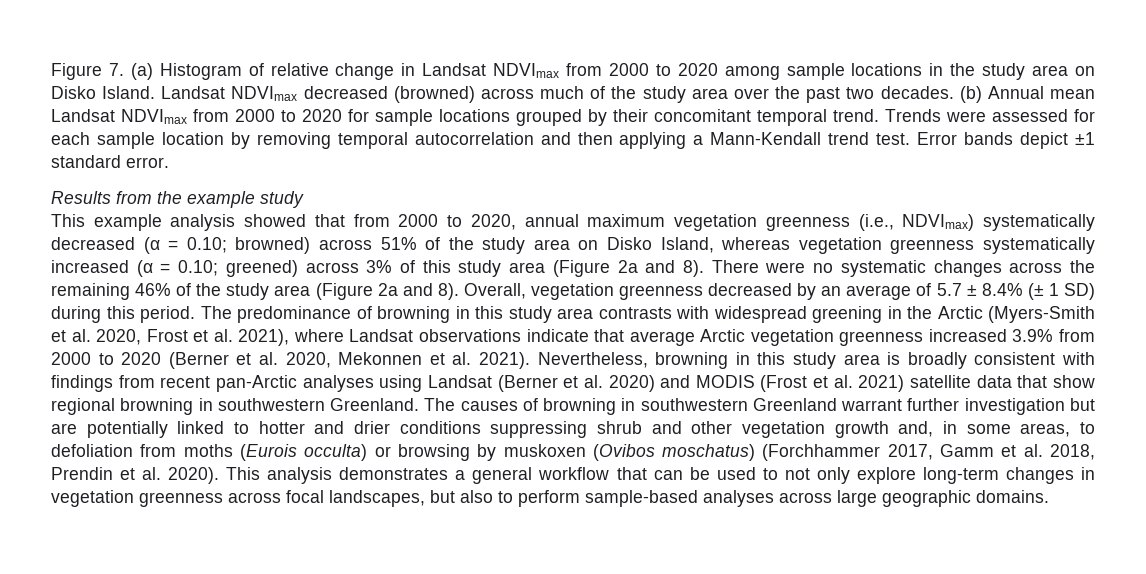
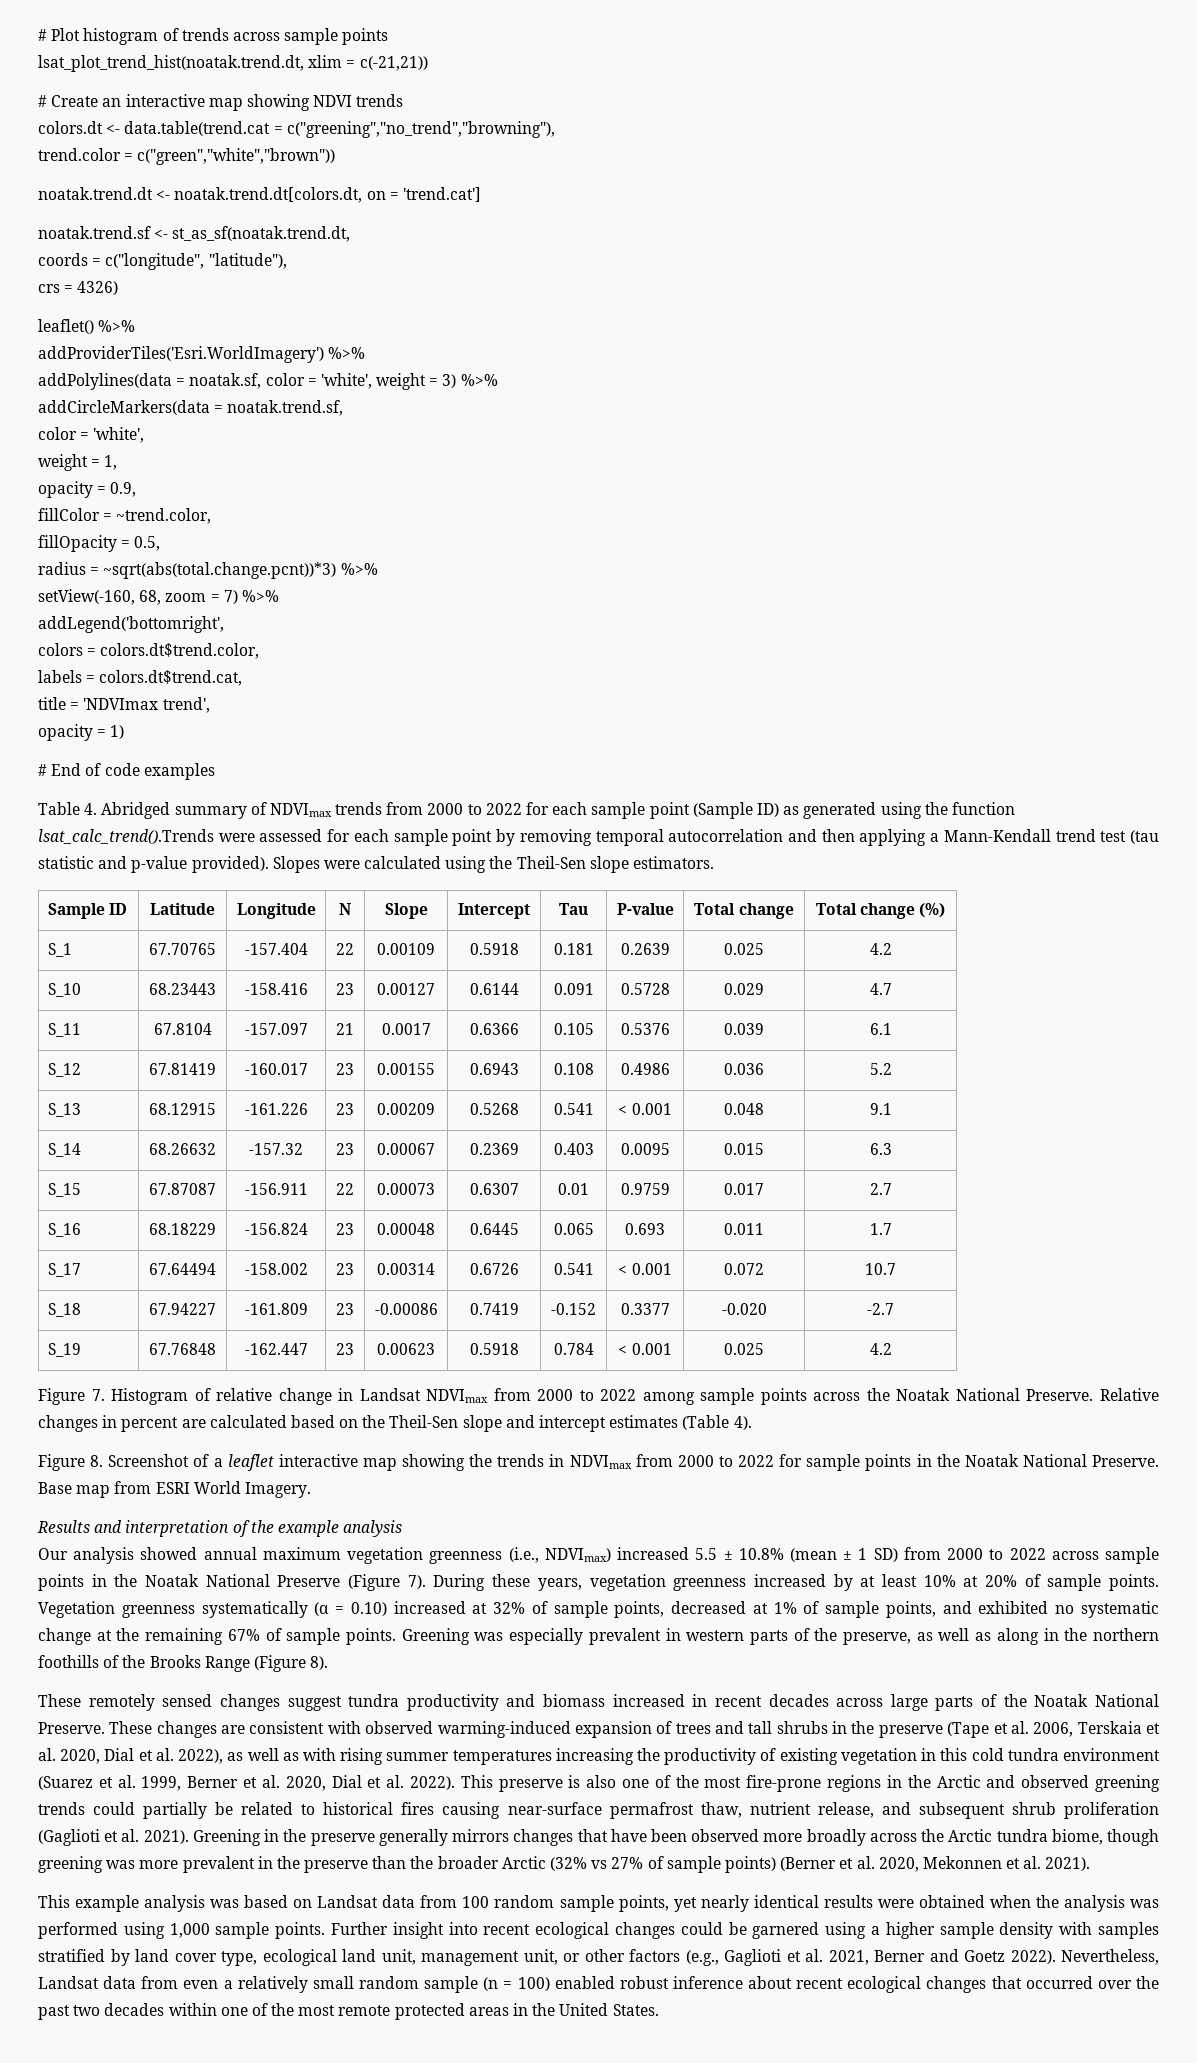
+ # Plot histogram of trends across sample points
+ lsat_plot_trend_hist(noatak.trend.dt, xlim = c(-21,21))
+ # Create an interactive map showing NDVI trends
+ colors.dt <- data.table(trend.cat = c("greening","no_trend","browning"),
+ trend.color = c("green","white","brown"))
+ noatak.trend.dt <- noatak.trend.dt[colors.dt, on = 'trend.cat']
+ noatak.trend.sf <- st_as_sf(noatak.trend.dt,
+ coords = c("longitude", "latitude"),
+ crs = 4326)
+ leaflet() %>%
+ addProviderTiles('Esri.WorldImagery') %>%
+ addPolylines(data = noatak.sf, color = 'white', weight = 3) %>%
+ addCircleMarkers(data = noatak.trend.sf,
+ color = 'white',
+ weight = 1,
+ opacity = 0.9,
+ fillColor = ~trend.color,
+ fillOpacity = 0.5,
+ radius = ~sqrt(abs(total.change.pcnt))*3) %>%
+ setView(-160, 68, zoom = 7) %>%
+ addLegend('bottomright',
+ colors = colors.dt$trend.color,
+ labels = colors.dt$trend.cat,
+ title = 'NDVImax trend',
+ opacity = 1)
+ # End of code examples
+ Table 4. Abridged summary of NDVImax trends from 2000 to 2022 for each sample point (Sample ID) as generated using the function lsat_calc_trend().Trends were assessed for each sample point by removing temporal autocorrelation and then applying a Mann-Kendall trend test (tau statistic and p-value provided). Slopes were calculated using the Theil-Sen slope estimators.
+ Sample ID | Latitude | Longitude | N | Slope | Intercept | Tau | P-value | Total change | Total change (%)
+ S_1 | 67.70765 | -157.404 | 22 | 0.00109 | 0.5918 | 0.181 | 0.2639 | 0.025 | 4.2
+ S_10 | 68.23443 | -158.416 | 23 | 0.00127 | 0.6144 | 0.091 | 0.5728 | 0.029 | 4.7
+ S_11 | 67.8104 | -157.097 | 21 | 0.0017 | 0.6366 | 0.105 | 0.5376 | 0.039 | 6.1
+ S_12 | 67.81419 | -160.017 | 23 | 0.00155 | 0.6943 | 0.108 | 0.4986 | 0.036 | 5.2
+ S_13 | 68.12915 | -161.226 | 23 | 0.00209 | 0.5268 | 0.541 | < 0.001 | 0.048 | 9.1
+ S_14 | 68.26632 | -157.32 | 23 | 0.00067 | 0.2369 | 0.403 | 0.0095 | 0.015 | 6.3
+ S_15 | 67.87087 | -156.911 | 22 | 0.00073 | 0.6307 | 0.01 | 0.9759 | 0.017 | 2.7
+ S_16 | 68.18229 | -156.824 | 23 | 0.00048 | 0.6445 | 0.065 | 0.693 | 0.011 | 1.7
+ S_17 | 67.64494 | -158.002 | 23 | 0.00314 | 0.6726 | 0.541 | < 0.001 | 0.072 | 10.7
+ S_18 | 67.94227 | -161.809 | 23 | -0.00086 | 0.7419 | -0.152 | 0.3377 | -0.020 | -2.7
+ S_19 | 67.76848 | -162.447 | 23 | 0.00623 | 0.5918 | 0.784 | < 0.001 | 0.025 | 4.2
- Figure 7. (a) Histogram of relative change in Landsat NDVImax from 2000 to 2020 among sample locations in the study area on Disko Island. Landsat NDVImax decreased (browned) across much of the study area over the past two decades. (b) Annual mean Landsat NDVImax from 2000 to 2020 for sample locations grouped by their concomitant temporal trend. Trends were assessed for each sample location by removing temporal autocorrelation and then applying a Mann-Kendall trend test. Error bands depict ±1 standard error.
- Results from the example study
- This example analysis showed that from 2000 to 2020, annual maximum vegetation greenness (i.e., NDVImax) systematically decreased (α = 0.10; browned) across 51% of the study area on Disko Island, whereas vegetation greenness systematically increased (α = 0.10; greened) across 3% of this study area (Figure 2a and 8). There were no systematic changes across the remaining 46% of the study area (Figure 2a and 8). Overall, vegetation greenness decreased by an average of 5.7 ± 8.4% (± 1 SD) during this period. The predominance of browning in this study area contrasts with widespread greening in the Arctic (Myers-Smith et al. 2020, Frost et al. 2021), where Landsat observations indicate that average Arctic vegetation greenness increased 3.9% from 2000 to 2020 (Berner et al. 2020, Mekonnen et al. 2021). Nevertheless, browning in this study area is broadly consistent with findings from recent pan-Arctic analyses using Landsat (Berner et al. 2020) and MODIS (Frost et al. 2021) satellite data that show regional browning in southwestern Greenland. The causes of browning in southwestern Greenland warrant further investigation but are potentially linked to hotter and drier conditions suppressing shrub and other vegetation growth and, in some areas, to defoliation from moths (Eurois occulta) or browsing by muskoxen (Ovibos moschatus) (Forchhammer 2017, Gamm et al. 2018, Prendin et al. 2020). This analysis demonstrates a general workflow that can be used to not only explore long-term changes in vegetation greenness across focal landscapes, but also to perform sample-based analyses across large geographic domains.
+ Figure 7. Histogram of relative change in Landsat NDVImax from 2000 to 2022 among sample points across the Noatak National Preserve. Relative changes in percent are calculated based on the Theil-Sen slope and intercept estimates (Table 4).
+ Figure 8. Screenshot of a leaflet interactive map showing the trends in NDVImax from 2000 to 2022 for sample points in the Noatak National Preserve. Base map from ESRI World Imagery.
+ Results and interpretation of the example analysis
+ Our analysis showed annual maximum vegetation greenness (i.e., NDVImax) increased 5.5 ± 10.8% (mean ± 1 SD) from 2000 to 2022 across sample points in the Noatak National Preserve (Figure 7). During these years, vegetation greenness increased by at least 10% at 20% of sample points. Vegetation greenness systematically (α = 0.10) increased at 32% of sample points, decreased at 1% of sample points, and exhibited no systematic change at the remaining 67% of sample points. Greening was especially prevalent in western parts of the preserve, as well as along in the northern foothills of the Brooks Range (Figure 8).
+ These remotely sensed changes suggest tundra productivity and biomass increased in recent decades across large parts of the Noatak National Preserve. These changes are consistent with observed warming-induced expansion of trees and tall shrubs in the preserve (Tape et al. 2006, Terskaia et al. 2020, Dial et al. 2022), as well as with rising summer temperatures increasing the productivity of existing vegetation in this cold tundra environment (Suarez et al. 1999, Berner et al. 2020, Dial et al. 2022). This preserve is also one of the most fire-prone regions in the Arctic and observed greening trends could partially be related to historical fires causing near-surface permafrost thaw, nutrient release, and subsequent shrub proliferation (Gaglioti et al. 2021). Greening in the preserve generally mirrors changes that have been observed more broadly across the Arctic tundra biome, though greening was more prevalent in the preserve than the broader Arctic (32% vs 27% of sample points) (Berner et al. 2020, Mekonnen et al. 2021).
+ This example analysis was based on Landsat data from 100 random sample points, yet nearly identical results were obtained when the analysis was performed using 1,000 sample points. Further insight into recent ecological changes could be garnered using a higher sample density with samples stratified by land cover type, ecological land unit, management unit, or other factors (e.g., Gaglioti et al. 2021, Berner and Goetz 2022). Nevertheless, Landsat data from even a relatively small random sample (n = 100) enabled robust inference about recent ecological changes that occurred over the past two decades within one of the most remote protected areas in the United States.

